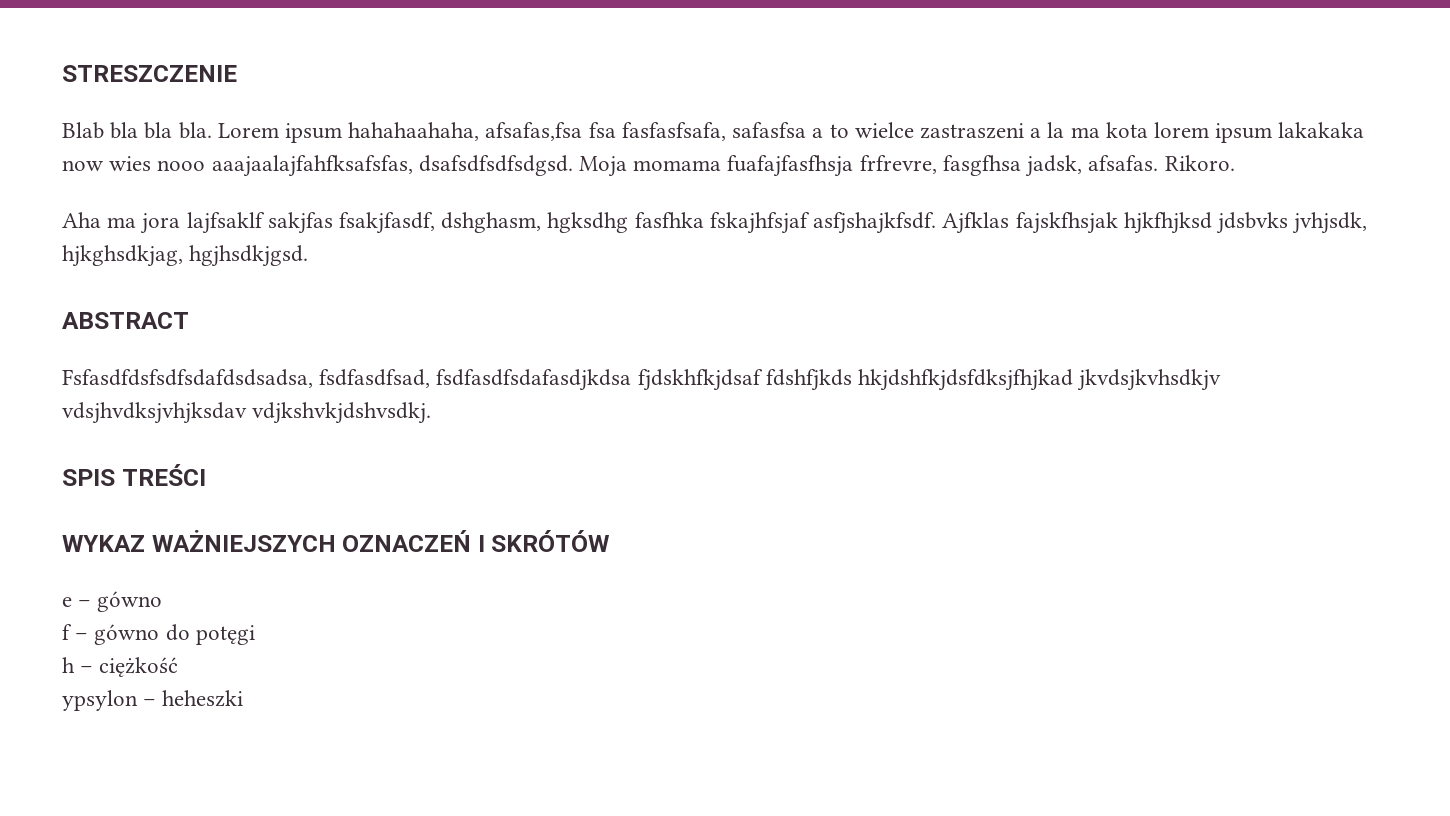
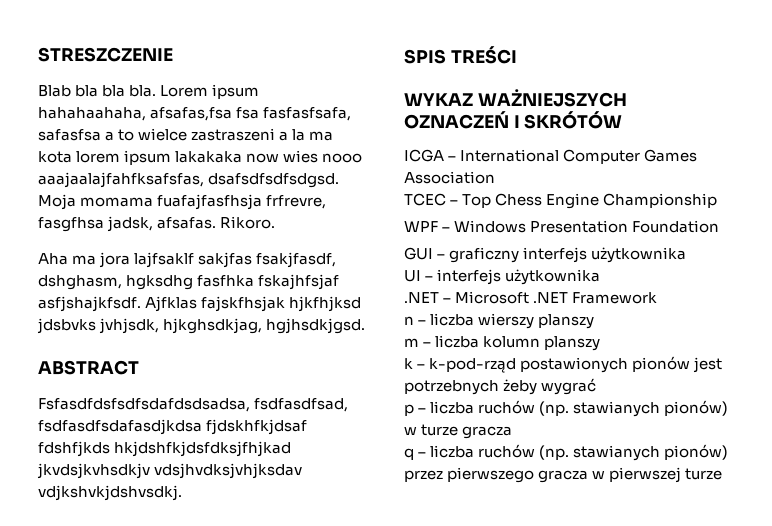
- e – gówno
- f – gówno do potęgi
- h – ciężkość
- ypsylon – heheszki
+ ICGA – International Computer Games Association
+ TCEC – Top Chess Engine Championship
+ WPF – Windows Presentation Foundation
+ GUI – graficzny interfejs użytkownika
+ UI – interfejs użytkownika
+ .NET – Microsoft .NET Framework
+ n – liczba wierszy planszy
+ m – liczba kolumn planszy
+ k – k-pod-rząd postawionych pionów jest potrzebnych żeby wygrać
+ p – liczba ruchów (np. stawianych pionów) w turze gracza
+ q – liczba ruchów (np. stawianych pionów) przez pierwszego gracza w pierwszej turze

